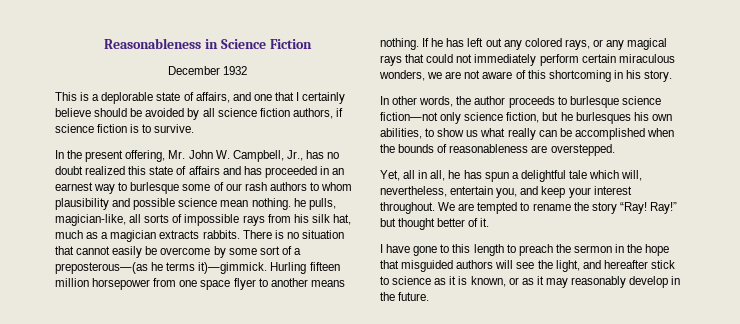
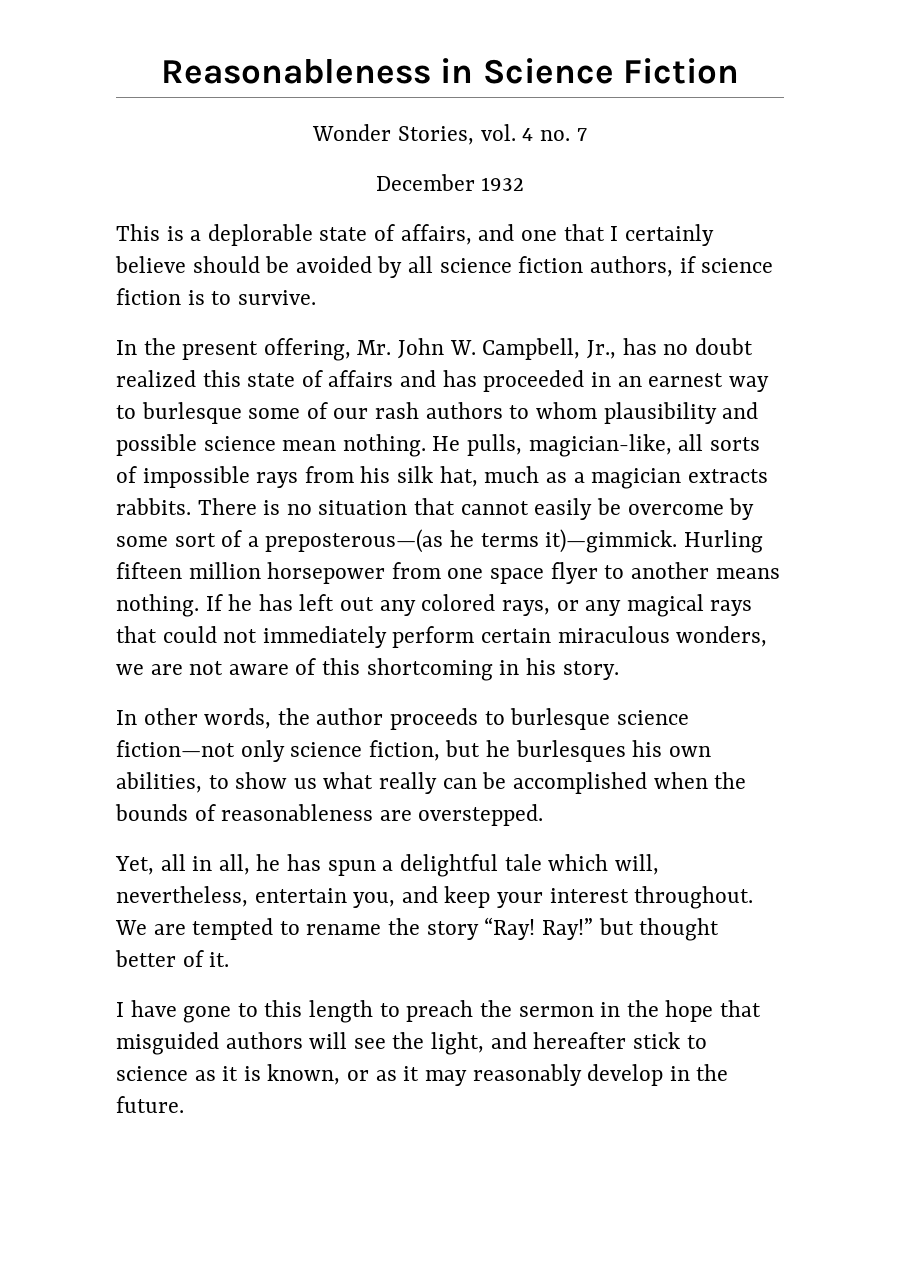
+ Wonder Stories, vol. 4 no. 7
- In the present offering, Mr. John W. Campbell, Jr., has no doubt realized this state of affairs and has proceeded in an earnest way to burlesque some of our rash authors to whom plausibility and possible science mean nothing. he pulls, magician-like, all sorts of impossible rays from his silk hat, much as a magician extracts rabbits.
+ In the present offering, Mr. John W. Campbell, Jr., has no doubt realized this state of affairs and has proceeded in an earnest way to burlesque some of our rash authors to whom plausibility and possible science mean nothing. He pulls, magician-like, all sorts of impossible rays from his silk hat, much as a magician extracts rabbits.

